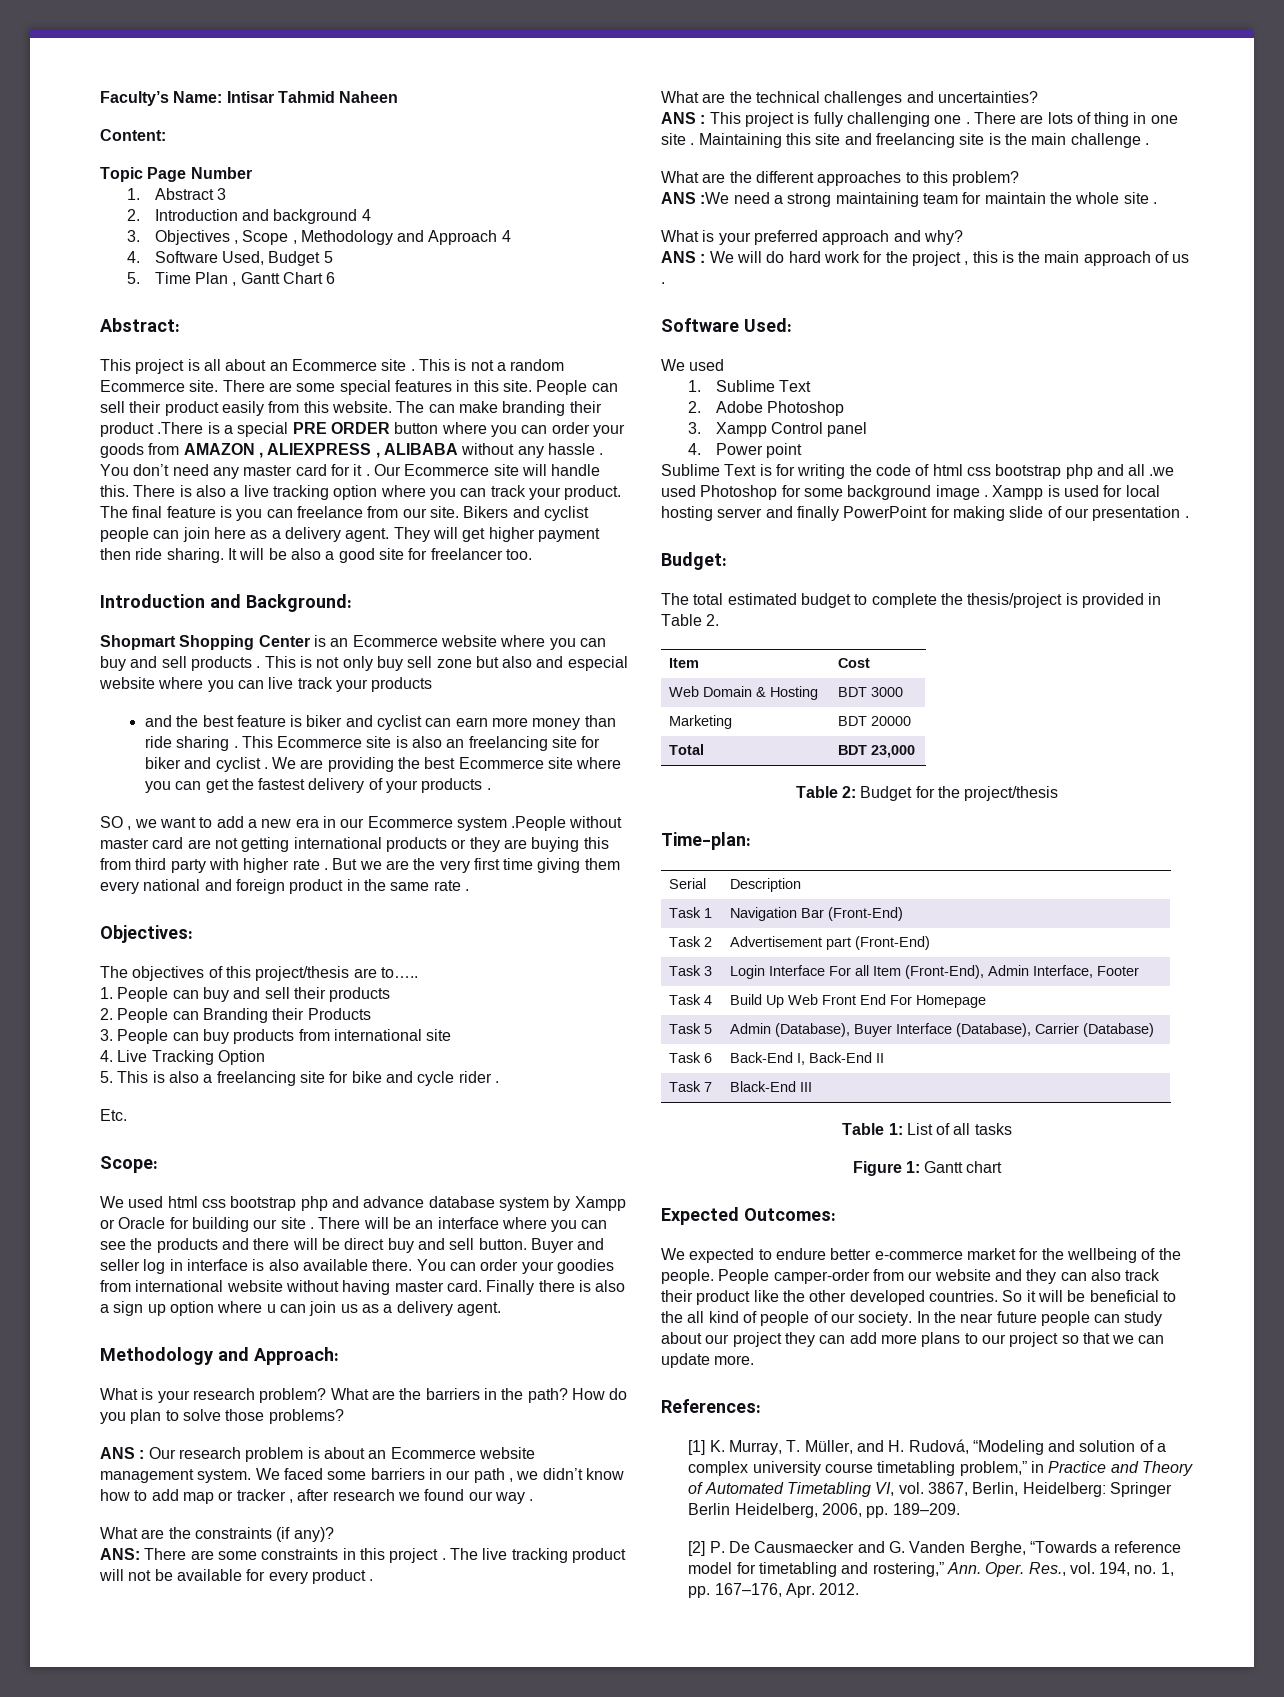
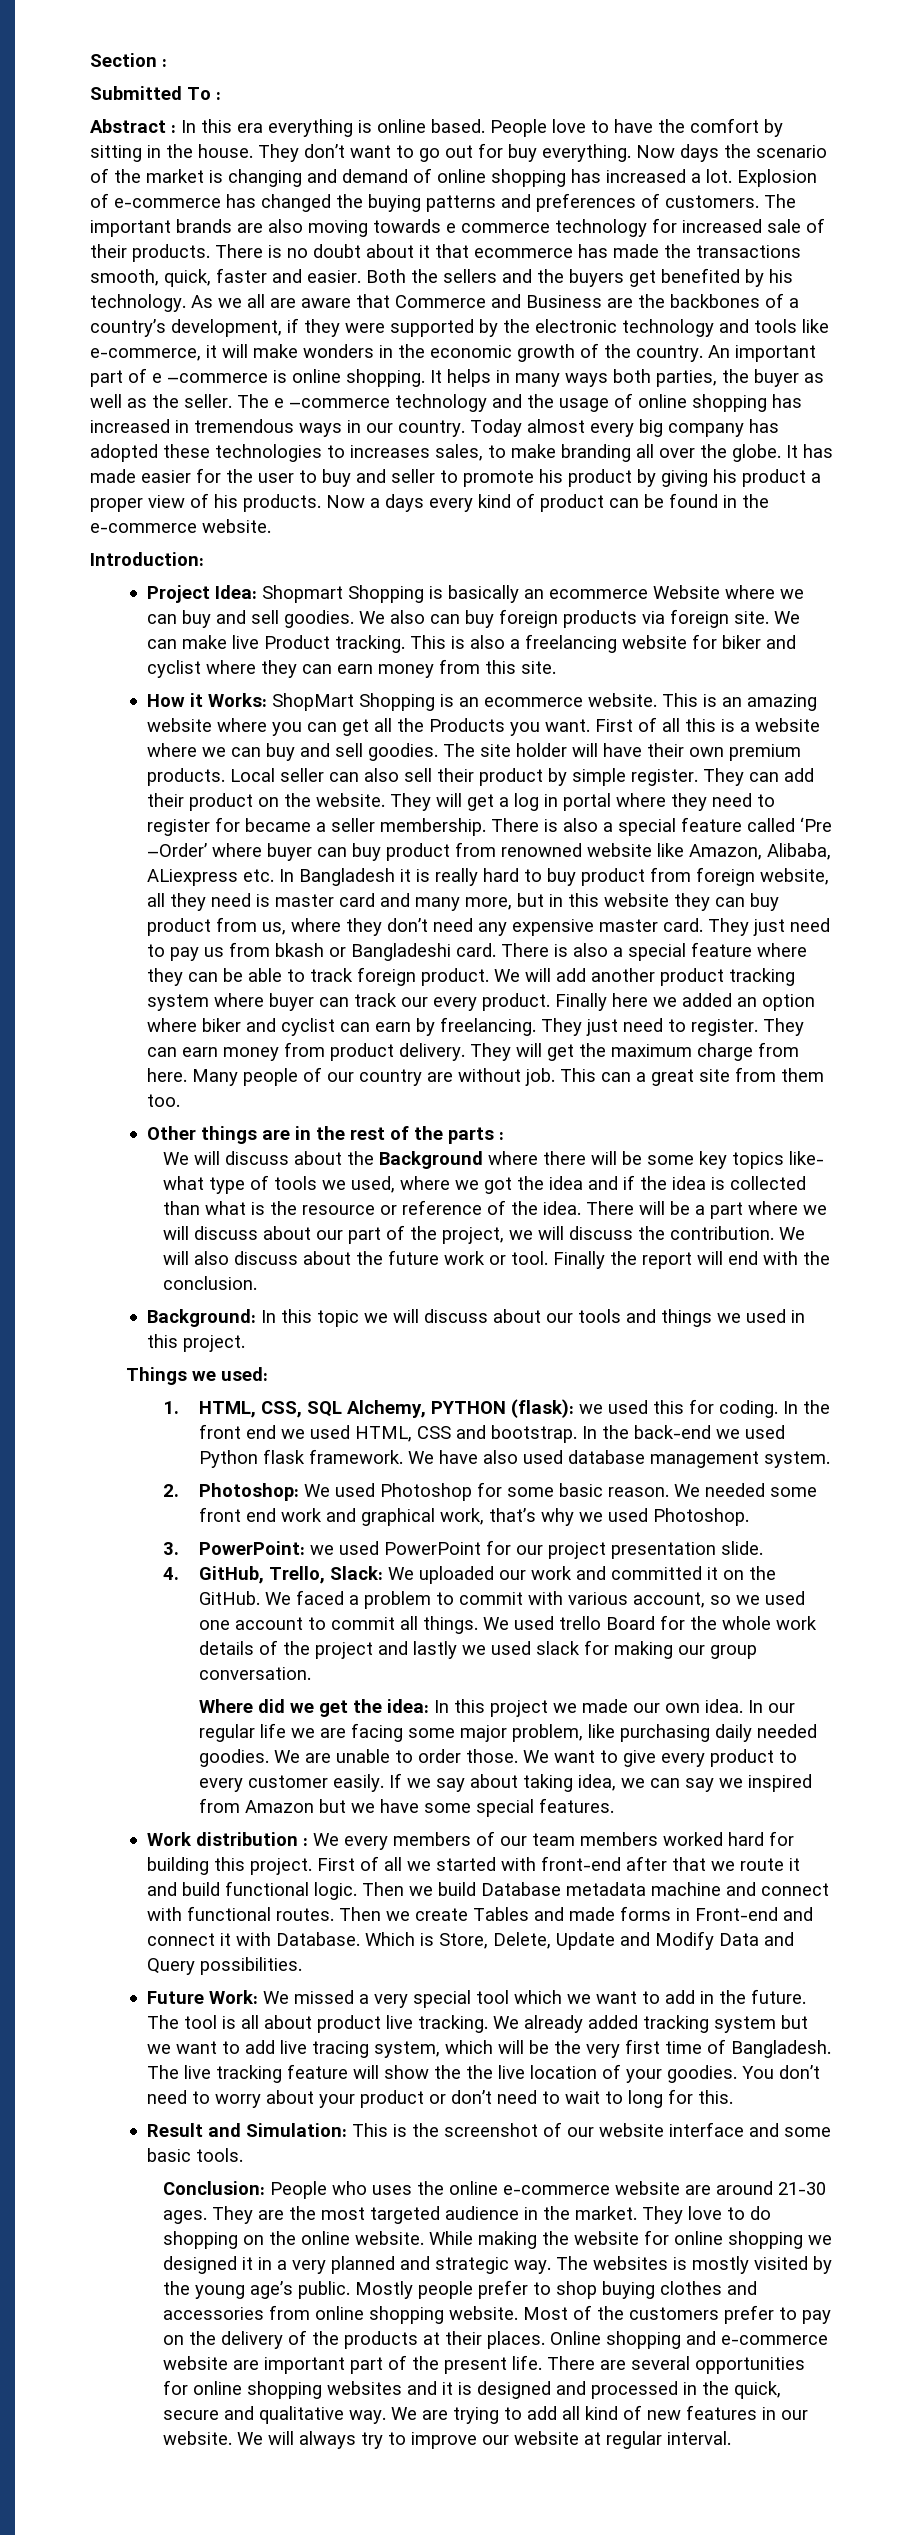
- Faculty’s Name: Intisar Tahmid Naheen
- Content:
- Topic Page Number
- 1. Abstract 3
- 2. Introduction and background 4
- 3. Objectives , Scope , Methodology and Approach 4
- 4. Software Used, Budget 5
- 5. Time Plan , Gantt Chart 6
- Abstract:
- This project is all about an Ecommerce site . This is not a random Ecommerce site. There are some special features in this site. People can sell their product easily from this website. The can make branding their product .There is a special PRE ORDER button where you can order your goods from AMAZON , ALIEXPRESS , ALIBABA without any hassle . You don’t need any master card for it . Our Ecommerce site will handle this. There is also a live tracking option where you can track your product. The final feature is you can freelance from our site. Bikers and cyclist people can join here as a delivery agent. They will get higher payment then ride sharing. It will be also a good site for freelancer too.
- Introduction and Background:
- Shopmart Shopping Center is an Ecommerce website where you can buy and sell products . This is not only buy sell zone but also and especial website where you can live track your products
- and the best feature is biker and cyclist can earn more money than ride sharing . This Ecommerce site is also an freelancing site for biker and cyclist . We are providing the best Ecommerce site where you can get the fastest delivery of your products .
- SO , we want to add a new era in our Ecommerce system .People without master card are not getting international products or they are buying this from third party with higher rate . But we are the very first time giving them every national and foreign product in the same rate .
- Objectives:
- The objectives of this project/thesis are to…..
- 1. People can buy and sell their products
- 2. People can Branding their Products
- 3. People can buy products from international site
- 4. Live Tracking Option
- 5. This is also a freelancing site for bike and cycle rider .
- Etc.
- Scope:
- We used html css bootstrap php and advance database system by Xampp or Oracle for building our site . There will be an interface where you can see the products and there will be direct buy and sell button. Buyer and seller log in interface is also available there. You can order your goodies from international website without having master card. Finally there is also a sign up option where u can join us as a delivery agent.
- Methodology and Approach:
- What is your research problem? What are the barriers in the path? How do you plan to solve those problems?
- ANS : Our research problem is about an Ecommerce website management system. We faced some barriers in our path , we didn’t know how to add map or tracker , after research we found our way .
- What are the constraints (if any)?
- ANS: There are some constraints in this project . The live tracking product will not be available for every product .
- What are the technical challenges and uncertainties?
- ANS : This project is fully challenging one . There are lots of thing in one site . Maintaining this site and freelancing site is the main challenge .
- What are the different approaches to this problem?
- ANS :We need a strong maintaining team for maintain the whole site .
- What is your preferred approach and why?
- ANS : We will do hard work for the project , this is the main approach of us .
- Software Used:
- We used
- 1. Sublime Text
- 2. Adobe Photoshop
- 3. Xampp Control panel
- 4. Power point
- Sublime Text is for writing the code of html css bootstrap php and all .we used Photoshop for some background image . Xampp is used for local hosting server and finally PowerPoint for making slide of our presentation .
- Budget:
- The total estimated budget to complete the thesis/project is provided in Table 2.
- Item | Cost
- Web Domain & Hosting | BDT 3000
- Marketing | BDT 20000
- Total | BDT 23,000
- Table 2: Budget for the project/thesis
- Time-plan:
- Serial | Description
- Task 1 | Navigation Bar (Front-End)
- Task 2 | Advertisement part (Front-End)
- Task 3 | Login Interface For all Item (Front-End), Admin Interface, Footer
- Task 4 | Build Up Web Front End For Homepage
- Task 5 | Admin (Database), Buyer Interface (Database), Carrier (Database)
- Task 6 | Back-End I, Back-End II
- Task 7 | Black-End III
- Table 1: List of all tasks
- Figure 1: Gantt chart
- Expected Outcomes:
- We expected to endure better e-commerce market for the wellbeing of the people. People camper-order from our website and they can also track their product like the other developed countries. So it will be beneficial to the all kind of people of our society. In the near future people can study about our project they can add more plans to our project so that we can update more.
- References:
- [1] K. Murray, T. Müller, and H. Rudová, “Modeling and solution of a complex university course timetabling problem,” in Practice and Theory of Automated Timetabling VI, vol. 3867, Berlin, Heidelberg: Springer Berlin Heidelberg, 2006, pp. 189–209.
- [2] P. De Causmaecker and G. Vanden Berghe, “Towards a reference model for timetabling and rostering,” Ann. Oper. Res., vol. 194, no. 1, pp. 167–176, Apr. 2012.
+ Section :
+ Submitted To :
+ Abstract : In this era everything is online based. People love to have the comfort by sitting in the house. They don’t want to go out for buy everything. Now days the scenario of the market is changing and demand of online shopping has increased a lot. Explosion of e-commerce has changed the buying patterns and preferences of customers. The important brands are also moving towards e commerce technology for increased sale of their products. There is no doubt about it that ecommerce has made the transactions smooth, quick, faster and easier. Both the sellers and the buyers get benefited by his technology. As we all are aware that Commerce and Business are the backbones of a country’s development, if they were supported by the electronic technology and tools like e-commerce, it will make wonders in the economic growth of the country. An important part of e –commerce is online shopping. It helps in many ways both parties, the buyer as well as the seller. The e –commerce technology and the usage of online shopping has increased in tremendous ways in our country. Today almost every big company has adopted these technologies to increases sales, to make branding all over the globe. It has made easier for the user to buy and seller to promote his product by giving his product a proper view of his products. Now a days every kind of product can be found in the e-commerce website.
+ Introduction:
+ Project Idea: Shopmart Shopping is basically an ecommerce Website where we can buy and sell goodies. We also can buy foreign products via foreign site. We can make live Product tracking. This is also a freelancing website for biker and cyclist where they can earn money from this site.
+ How it Works: ShopMart Shopping is an ecommerce website. This is an amazing website where you can get all the Products you want. First of all this is a website where we can buy and sell goodies. The site holder will have their own premium products. Local seller can also sell their product by simple register. They can add their product on the website. They will get a log in portal where they need to register for became a seller membership. There is also a special feature called ‘Pre –Order’ where buyer can buy product from renowned website like Amazon, Alibaba, ALiexpress etc. In Bangladesh it is really hard to buy product from foreign website, all they need is master card and many more, but in this website they can buy product from us, where they don’t need any expensive master card. They just need to pay us from bkash or Bangladeshi card. There is also a special feature where they can be able to track foreign product. We will add another product tracking system where buyer can track our every product. Finally here we added an option where biker and cyclist can earn by freelancing. They just need to register. They can earn money from product delivery. They will get the maximum charge from here. Many people of our country are without job. This can a great site from them too.
+ Other things are in the rest of the parts :
+ We will discuss about the Background where there will be some key topics like- what type of tools we used, where we got the idea and if the idea is collected than what is the resource or reference of the idea. There will be a part where we will discuss about our part of the project, we will discuss the contribution. We will also discuss about the future work or tool. Finally the report will end with the conclusion.
+ Background: In this topic we will discuss about our tools and things we used in this project.
+ Things we used:
+ 1. HTML, CSS, SQL Alchemy, PYTHON (flask): we used this for coding. In the front end we used HTML, CSS and bootstrap. In the back-end we used Python flask framework. We have also used database management system.
+ 2. Photoshop: We used Photoshop for some basic reason. We needed some front end work and graphical work, that’s why we used Photoshop.
+ 3. PowerPoint: we used PowerPoint for our project presentation slide.
+ 4. GitHub, Trello, Slack: We uploaded our work and committed it on the GitHub. We faced a problem to commit with various account, so we used one account to commit all things. We used trello Board for the whole work details of the project and lastly we used slack for making our group conversation.
+ Where did we get the idea: In this project we made our own idea. In our regular life we are facing some major problem, like purchasing daily needed goodies. We are unable to order those. We want to give every product to every customer easily. If we say about taking idea, we can say we inspired from Amazon but we have some special features.
+ Work distribution : We every members of our team members worked hard for building this project. First of all we started with front-end after that we route it and build functional logic. Then we build Database metadata machine and connect with functional routes. Then we create Tables and made forms in Front-end and connect it with Database. Which is Store, Delete, Update and Modify Data and Query possibilities.
+ Future Work: We missed a very special tool which we want to add in the future. The tool is all about product live tracking. We already added tracking system but we want to add live tracing system, which will be the very first time of Bangladesh. The live tracking feature will show the the live location of your goodies. You don’t need to worry about your product or don’t need to wait to long for this.
+ Result and Simulation: This is the screenshot of our website interface and some basic tools.
+ Conclusion: People who uses the online e-commerce website are around 21-30 ages. They are the most targeted audience in the market. They love to do shopping on the online website. While making the website for online shopping we designed it in a very planned and strategic way. The websites is mostly visited by the young age’s public. Mostly people prefer to shop buying clothes and accessories from online shopping website. Most of the customers prefer to pay on the delivery of the products at their places. Online shopping and e-commerce website are important part of the present life. There are several opportunities for online shopping websites and it is designed and processed in the quick, secure and qualitative way. We are trying to add all kind of new features in our website. We will always try to improve our website at regular interval.

